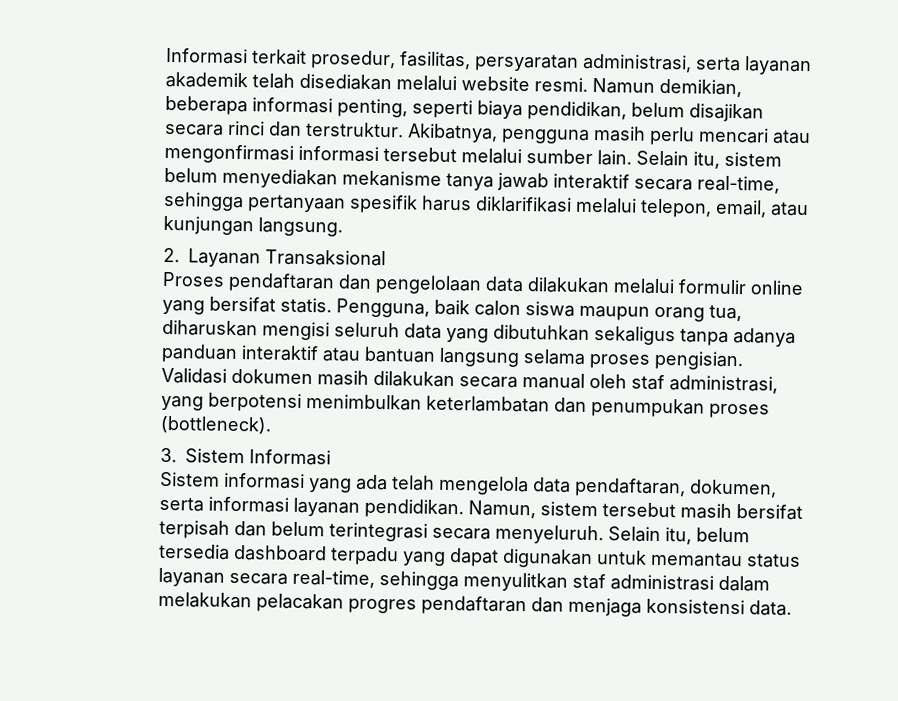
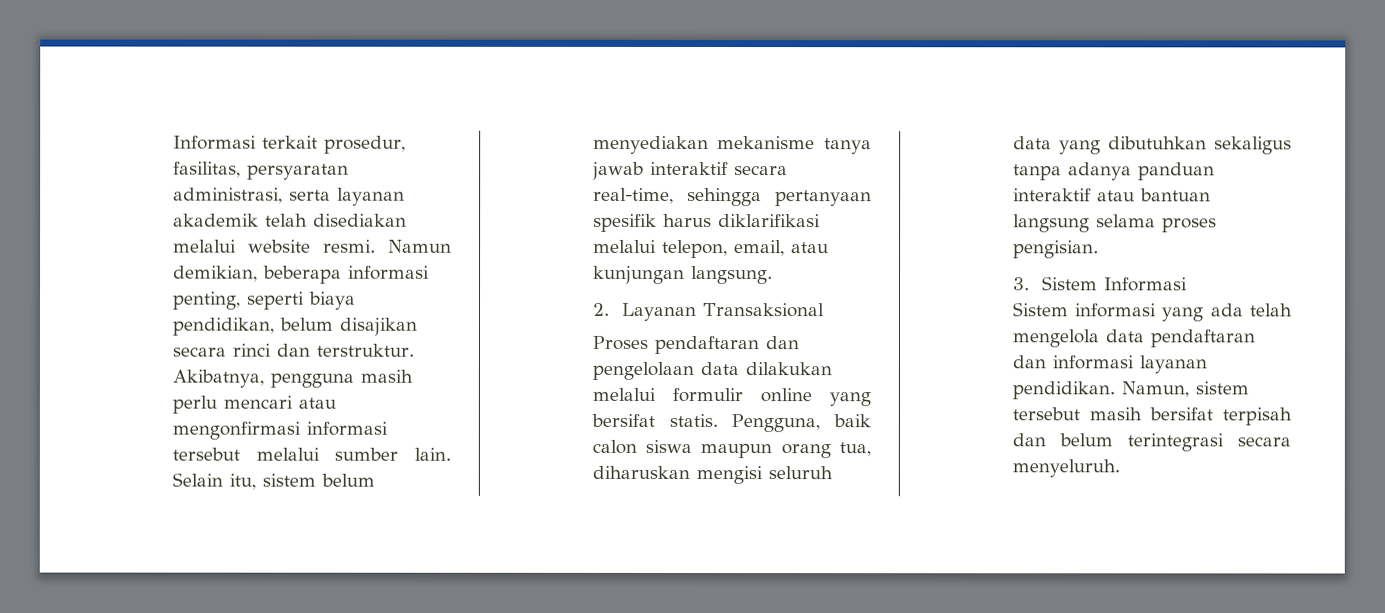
- Validasi dokumen masih dilakukan secara manual oleh staf administrasi, yang berpotensi menimbulkan keterlambatan dan penumpukan proses (bottleneck).
- Sistem informasi yang ada telah mengelola data pendaftaran, dokumen, serta informasi layanan pendidikan.
+ Sistem informasi yang ada telah mengelola data pendaftaran dan informasi layanan pendidikan.
- Selain itu, belum tersedia dashboard terpadu yang dapat digunakan untuk memantau status layanan secara real-time, sehingga menyulitkan staf administrasi dalam melakukan pelacakan progres pendaftaran dan menjaga konsistensi data.

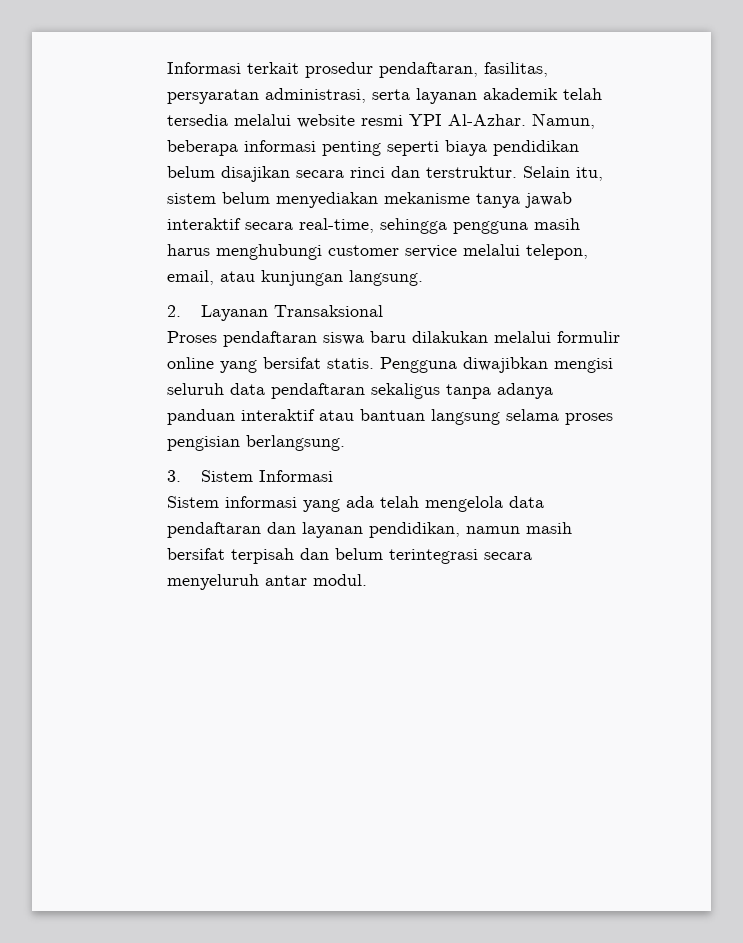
- Informasi terkait prosedur, fasilitas, persyaratan administrasi, serta layanan akademik telah disediakan melalui website resmi. Namun demikian, beberapa informasi penting, seperti biaya pendidikan, belum disajikan secara rinci dan terstruktur.
+ Informasi terkait prosedur pendaftaran, fasilitas, persyaratan administrasi, serta layanan akademik telah tersedia melalui website resmi YPI Al-Azhar. Namun, beberapa informasi penting seperti biaya pendidikan belum disajikan secara rinci dan terstruktur.
- Akibatnya, pengguna masih perlu mencari atau mengonfirmasi informasi tersebut melalui sumber lain.
- Selain itu, sistem belum menyediakan mekanisme tanya jawab interaktif secara real-time, sehingga pertanyaan spesifik harus diklarifikasi melalui telepon, email, atau kunjungan langsung.
+ Selain itu, sistem belum menyediakan mekanisme tanya jawab interaktif secara real-time, sehingga pengguna masih harus menghubungi customer service melalui telepon, email, atau kunjungan langsung.
- Proses pendaftaran dan pengelolaan data dilakukan melalui formulir online yang bersifat statis.
+ Proses pendaftaran siswa baru dilakukan melalui formulir online yang bersifat statis.
- Pengguna, baik calon siswa maupun orang tua, diharuskan mengisi seluruh data yang dibutuhkan sekaligus tanpa adanya panduan interaktif atau bantuan langsung selama proses pengisian.
+ Pengguna diwajibkan mengisi seluruh data pendaftaran sekaligus tanpa adanya panduan interaktif atau bantuan langsung selama proses pengisian berlangsung.
- Sistem informasi yang ada telah mengelola data pendaftaran dan informasi layanan pendidikan. Namun, sistem tersebut masih bersifat terpisah dan belum terintegrasi secara menyeluruh.
+ Sistem informasi yang ada telah mengelola data pendaftaran dan layanan pendidikan, namun masih bersifat terpisah dan belum terintegrasi secara menyeluruh antar modul.

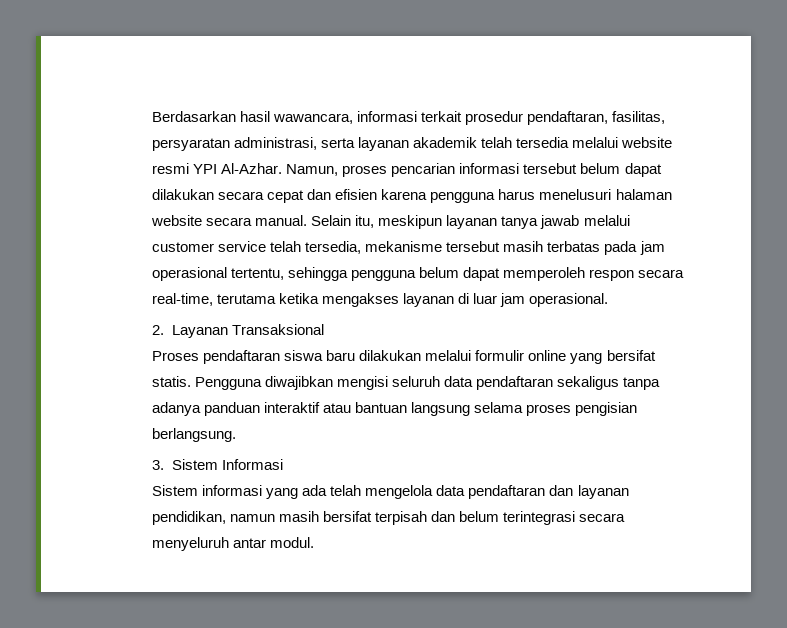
- Informasi terkait prosedur pendaftaran, fasilitas, persyaratan administrasi, serta layanan akademik telah tersedia melalui website resmi YPI Al-Azhar.
+ Berdasarkan hasil wawancara, informasi terkait prosedur pendaftaran, fasilitas, persyaratan administrasi, serta layanan akademik telah tersedia melalui website resmi YPI Al-Azhar.
- Namun, beberapa informasi penting seperti biaya pendidikan belum disajikan secara rinci dan terstruktur. Selain itu, sistem belum menyediakan mekanisme tanya jawab interaktif secara real-time, sehingga pengguna masih harus menghubungi customer service melalui telepon, email, atau kunjungan langsung.
+ Namun, proses pencarian informasi tersebut belum dapat dilakukan secara cepat dan efisien karena pengguna harus menelusuri halaman website secara manual. Selain itu, meskipun layanan tanya jawab melalui customer service telah tersedia, mekanisme tersebut masih terbatas pada jam operasional tertentu, sehingga pengguna belum dapat memperoleh respon secara real-time, terutama ketika mengakses layanan di luar jam operasional.

